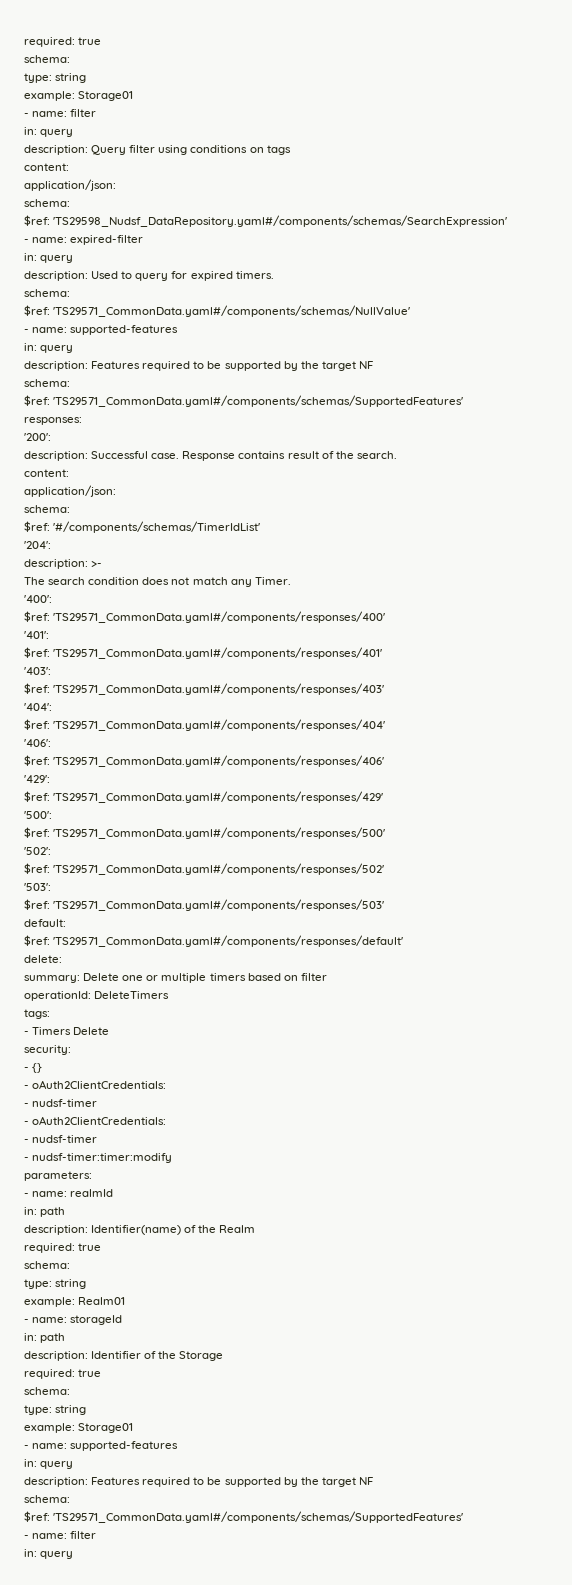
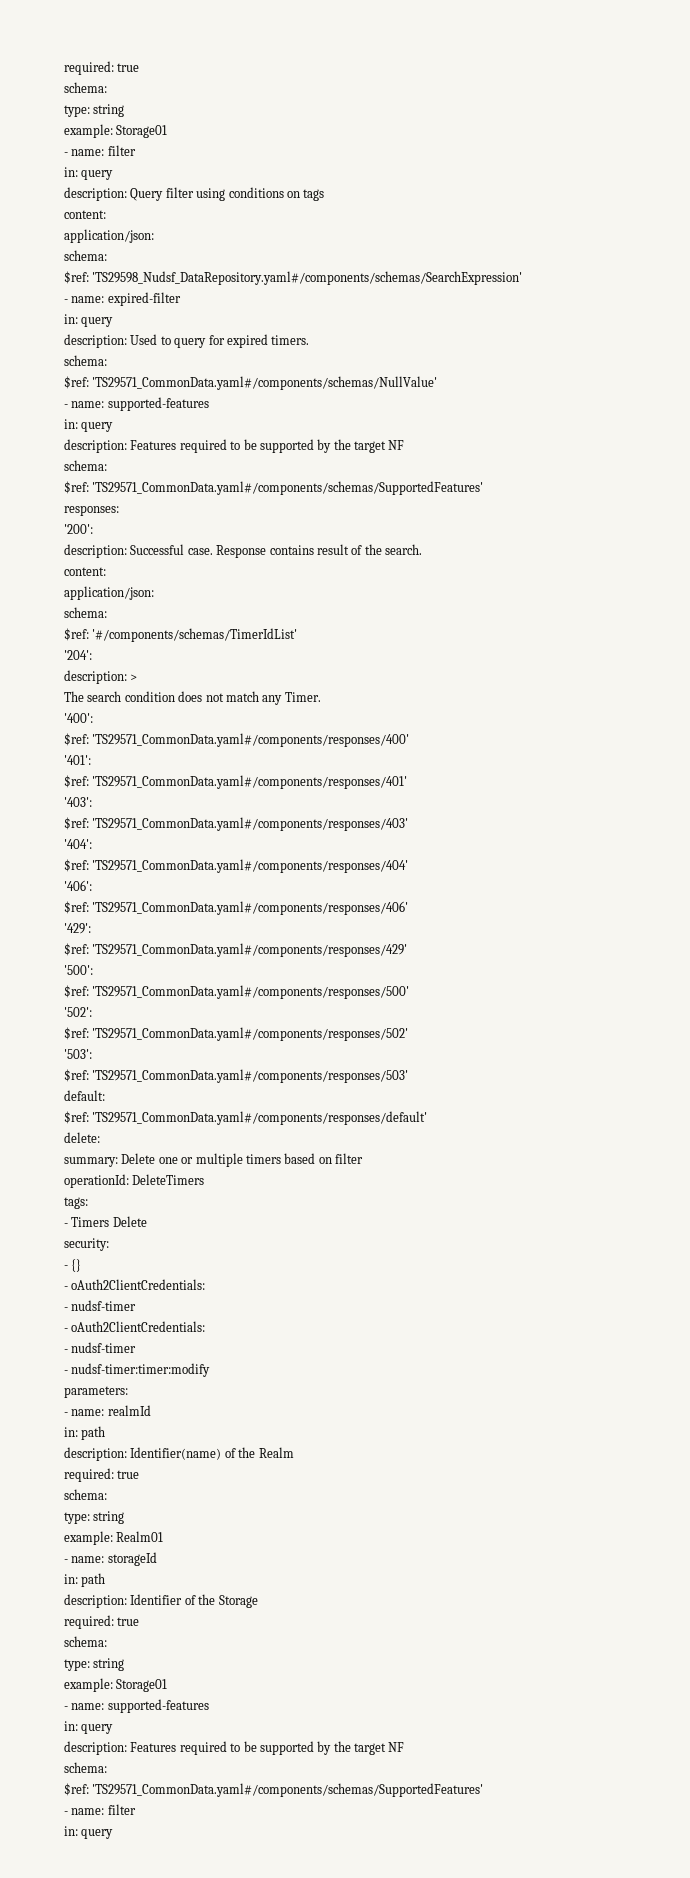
- description: >-
+ description: >

